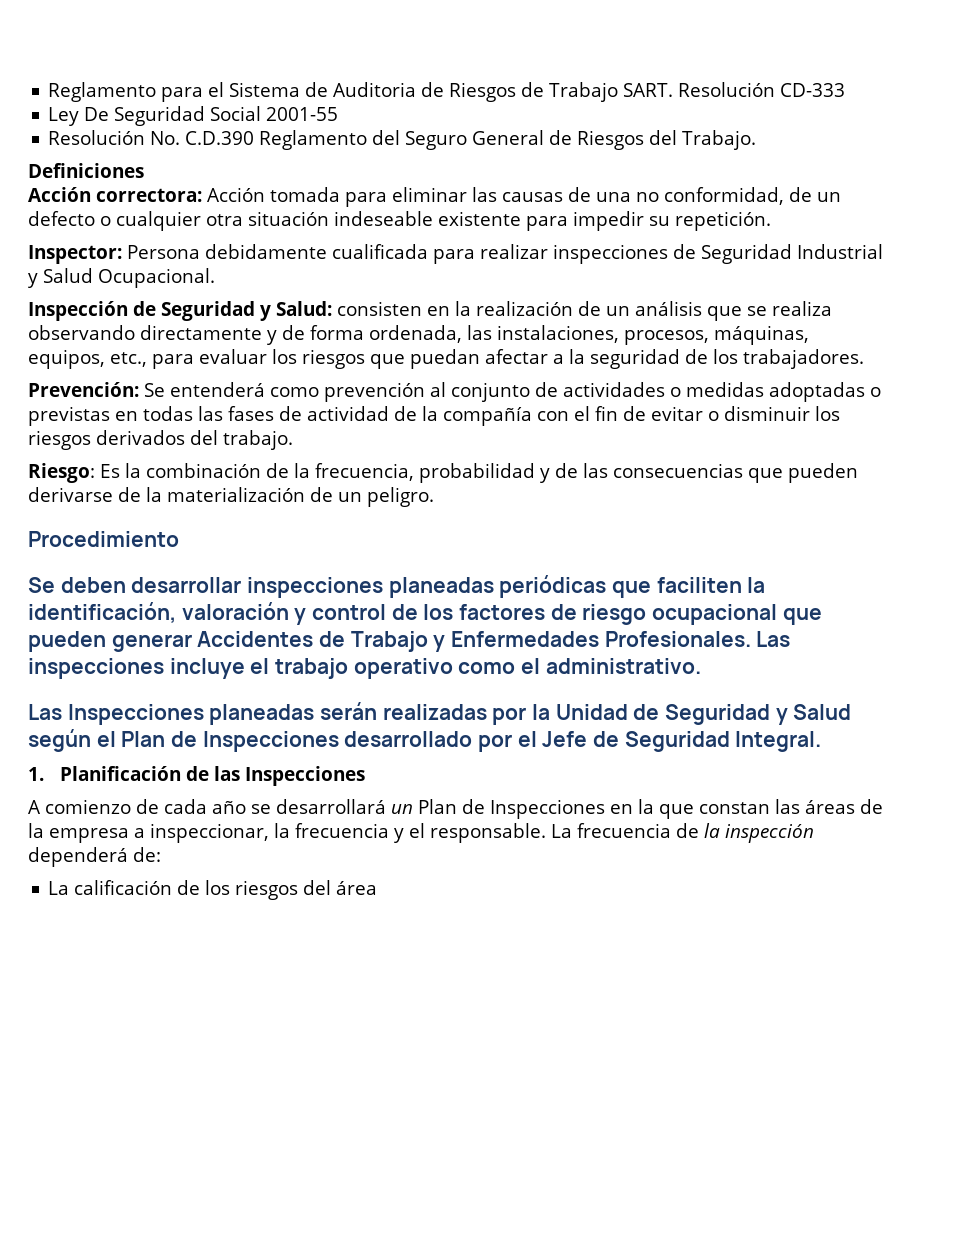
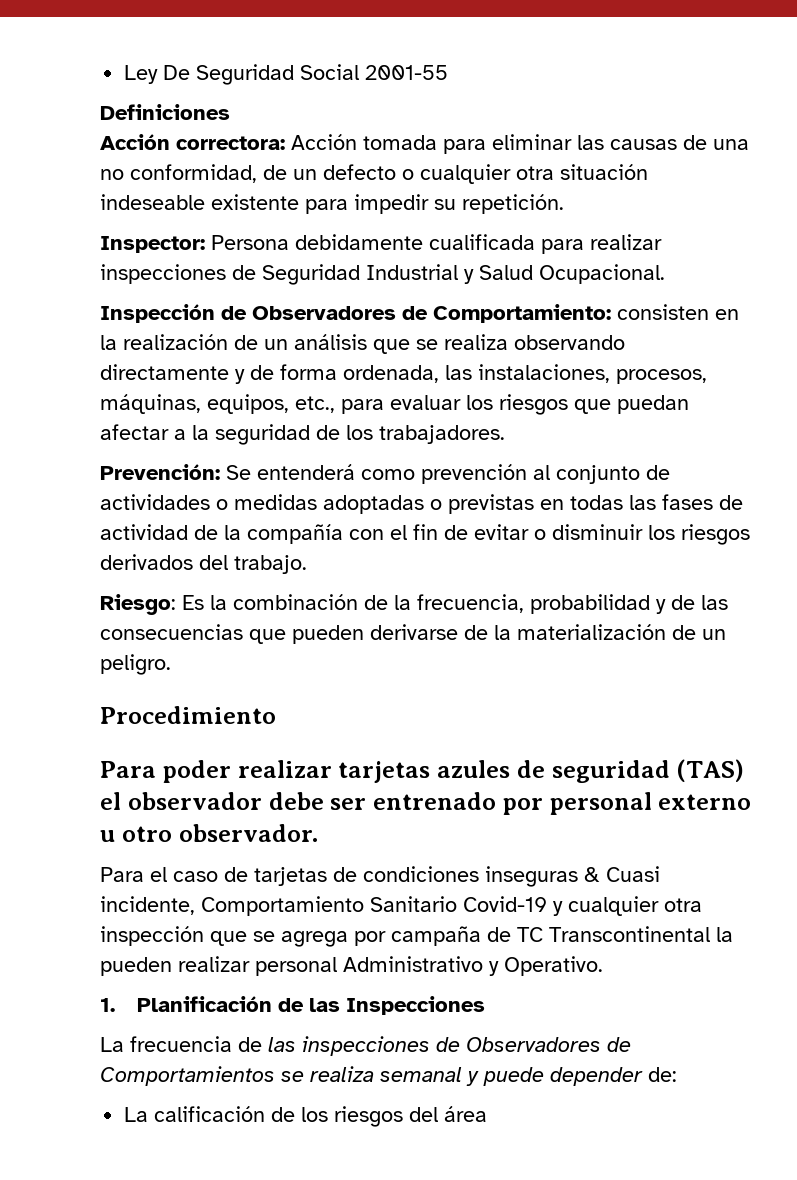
- Reglamento para el Sistema de Auditoria de Riesgos de Trabajo SART. Resolución CD-333
- Resolución No. C.D.390 Reglamento del Seguro General de Riesgos del Trabajo.
- Inspección de Seguridad y Salud: consisten en la realización de un análisis que se realiza observando directamente y de forma ordenada, las instalaciones, procesos, máquinas, equipos, etc., para evaluar los riesgos que puedan afectar a la seguridad de los trabajadores.
+ Inspección de Observadores de Comportamiento: consisten en la realización de un análisis que se realiza observando directamente y de forma ordenada, las instalaciones, procesos, máquinas, equipos, etc., para evaluar los riesgos que puedan afectar a la seguridad de los trabajadores.
- Se deben desarrollar inspecciones planeadas periódicas que faciliten la identificación, valoración y control de los factores de riesgo ocupacional que pueden generar Accidentes de Trabajo y Enfermedades Profesionales. Las inspecciones incluye el trabajo operativo como el administrativo.
- Las Inspecciones planeadas serán realizadas por la Unidad de Seguridad y Salud según el Plan de Inspecciones desarrollado por el Jefe de Seguridad Integral.
+ Para poder realizar tarjetas azules de seguridad (TAS) el observador debe ser entrenado por personal externo u otro observador.
+ Para el caso de tarjetas de condiciones inseguras & Cuasi incidente, Comportamiento Sanitario Covid-19 y cualquier otra inspección que se agrega por campaña de TC Transcontinental la pueden realizar personal Administrativo y Operativo.
- A comienzo de cada año se desarrollará un Plan de Inspecciones en la que constan las áreas de la empresa a inspeccionar, la frecuencia y el responsable. La frecuencia de la inspección dependerá de:
+ La frecuencia de las inspecciones de Observadores de Comportamientos se realiza semanal y puede depender de:

